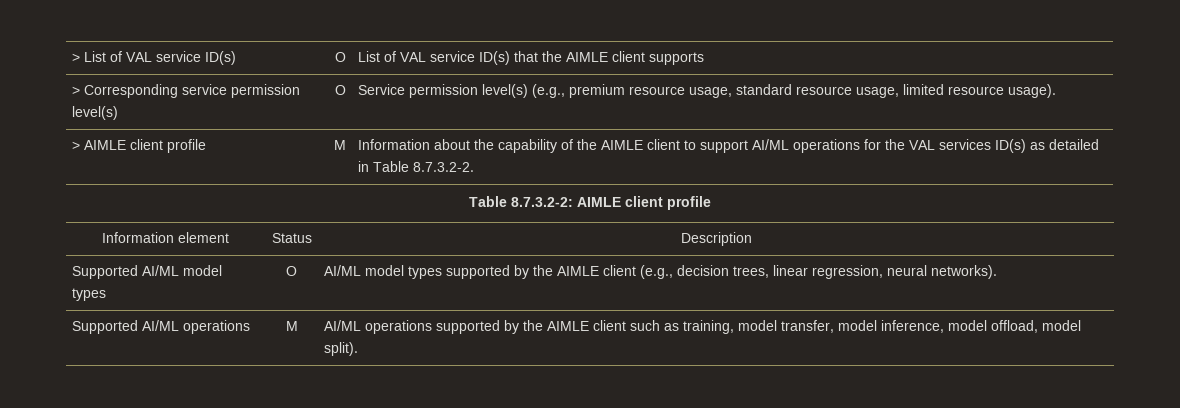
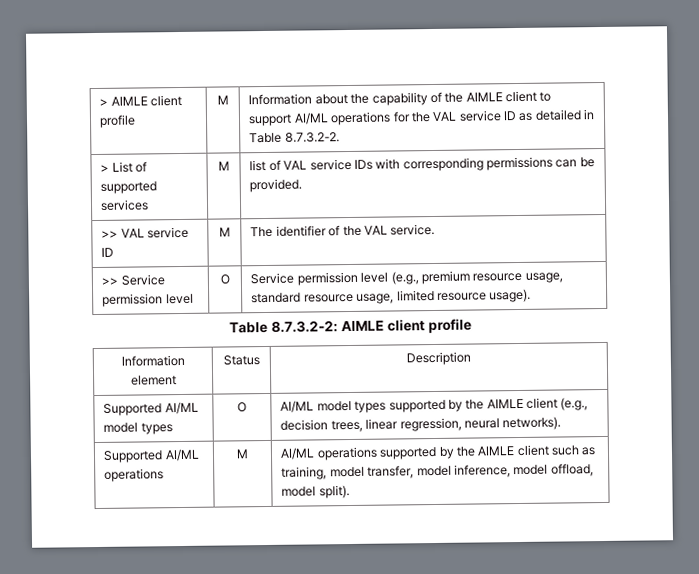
- > List of VAL service ID(s) | O | List of VAL service ID(s) that the AIMLE client supports
- > Corresponding service permission level(s) | O | Service permission level(s) (e.g., premium resource usage, standard resource usage, limited resource usage).
- > AIMLE client profile | M | Information about the capability of the AIMLE client to support AI/ML operations for the VAL services ID(s) as detailed in Table 8.7.3.2-2.
+ > AIMLE client profile | M | Information about the capability of the AIMLE client to support AI/ML operations for the VAL service ID as detailed in Table 8.7.3.2-2.
+ > List of supported services | M | list of VAL service IDs with corresponding permissions can be provided.
+ >> VAL service ID | M | The identifier of the VAL service.
+ >> Service permission level | O | Service permission level (e.g., premium resource usage, standard resource usage, limited resource usage).

